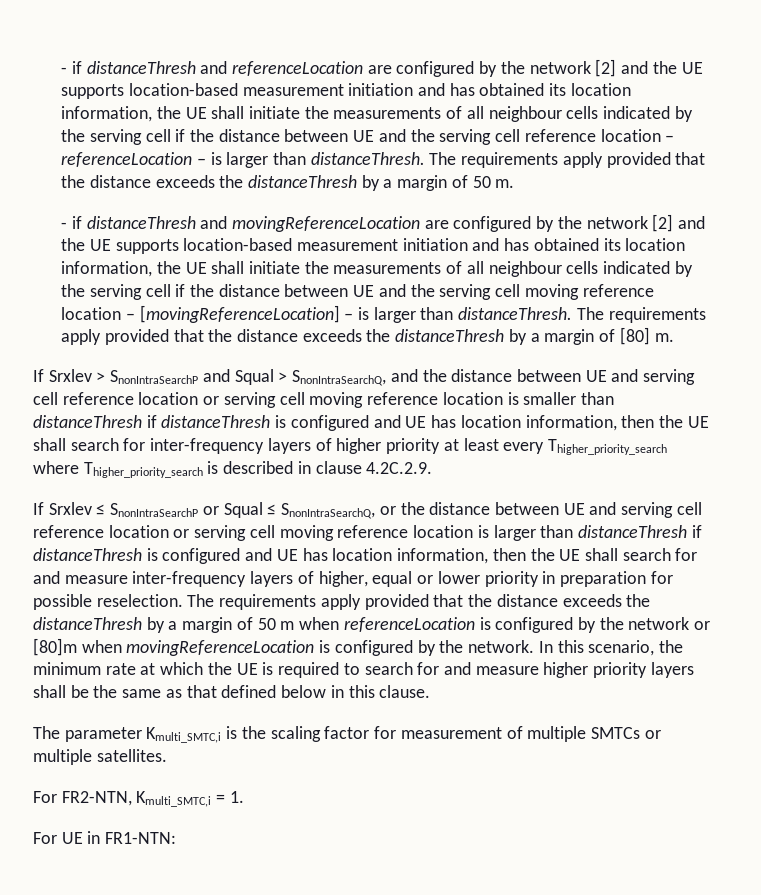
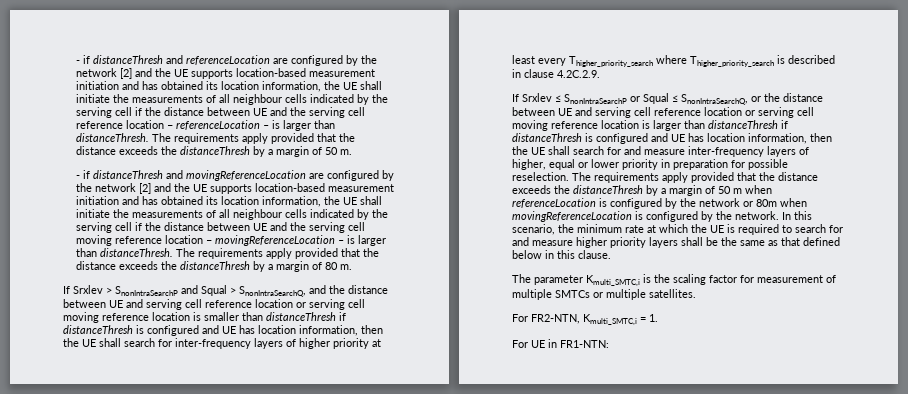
- - if distanceThresh and movingReferenceLocation are configured by the network [2] and the UE supports location-based measurement initiation and has obtained its location information, the UE shall initiate the measurements of all neighbour cells indicated by the serving cell if the distance between UE and the serving cell moving reference location – [movingReferenceLocation] – is larger than distanceThresh.
+ - if distanceThresh and movingReferenceLocation are configured by the network [2] and the UE supports location-based measurement initiation and has obtained its location information, the UE shall initiate the measurements of all neighbour cells indicated by the serving cell if the distance between UE and the serving cell moving reference location – movingReferenceLocation – is larger than distanceThresh.
- The requirements apply provided that the distance exceeds the distanceThresh by a margin of [80] m.
+ The requirements apply provided that the distance exceeds the distanceThresh by a margin of 80 m.
- The requirements apply provided that the distance exceeds the distanceThresh by a margin of 50 m when referenceLocation is configured by the network or [80]m when movingReferenceLocation is configured by the network.
+ The requirements apply provided that the distance exceeds the distanceThresh by a margin of 50 m when referenceLocation is configured by the network or 80m when movingReferenceLocation is configured by the network.

